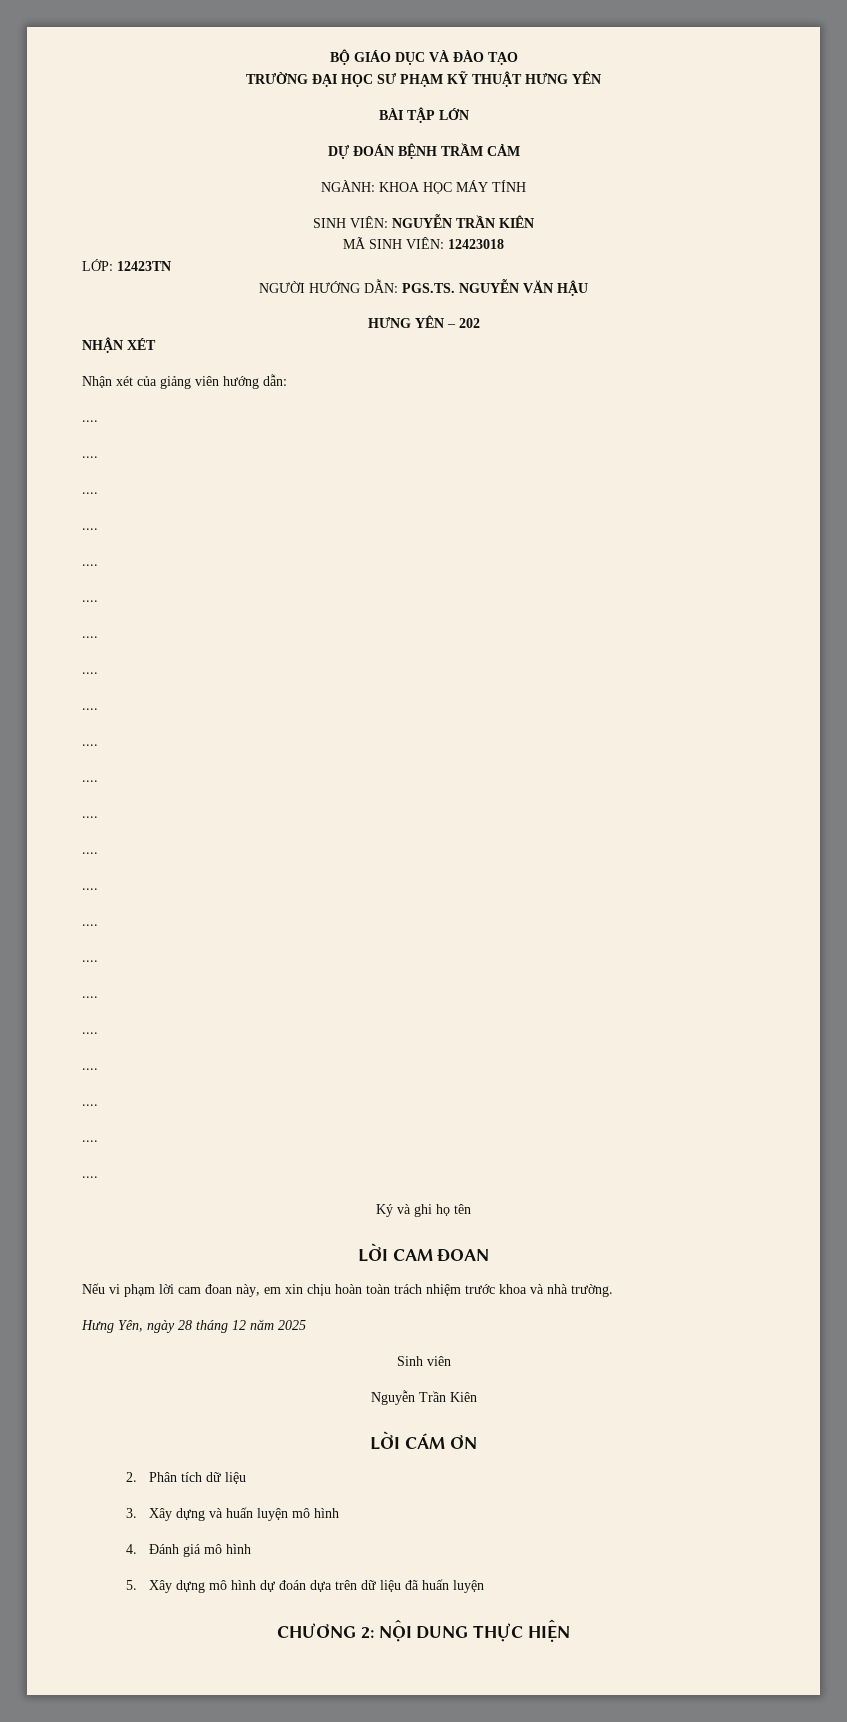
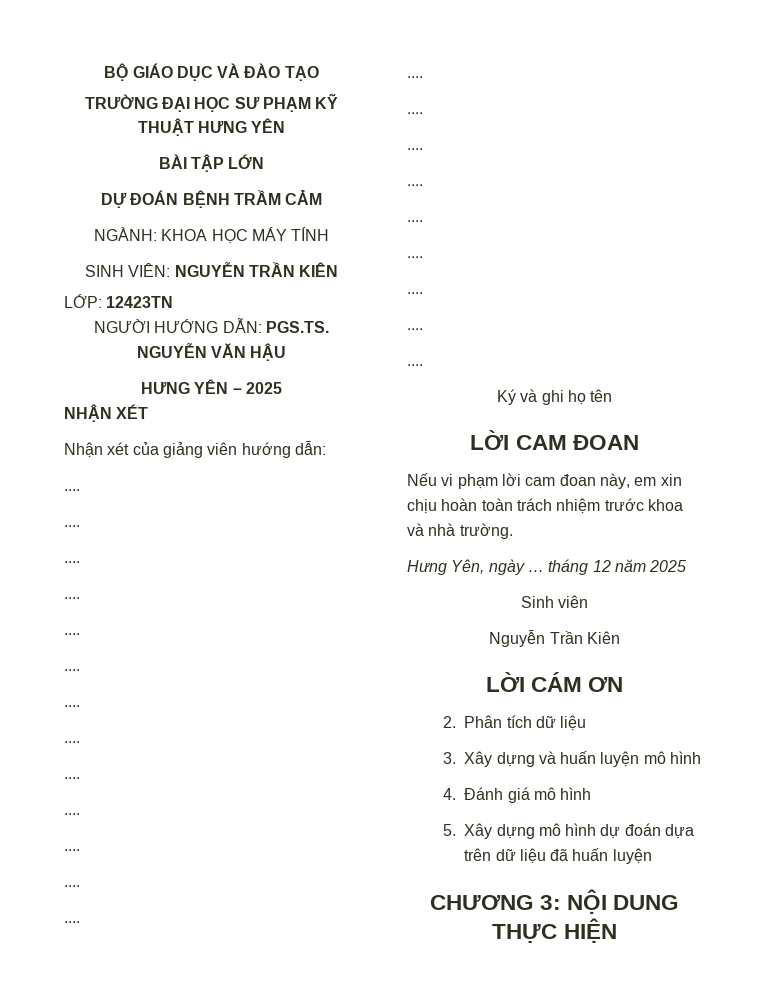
- MÃ SINH VIÊN: 12423018
- HƯNG YÊN – 202
+ HƯNG YÊN – 2025
- Hưng Yên, ngày 28 tháng 12 năm 2025
+ Hưng Yên, ngày … tháng 12 năm 2025
- CHƯƠNG 2: NỘI DUNG THỰC HIỆN
+ CHƯƠNG 3: NỘI DUNG THỰC HIỆN

